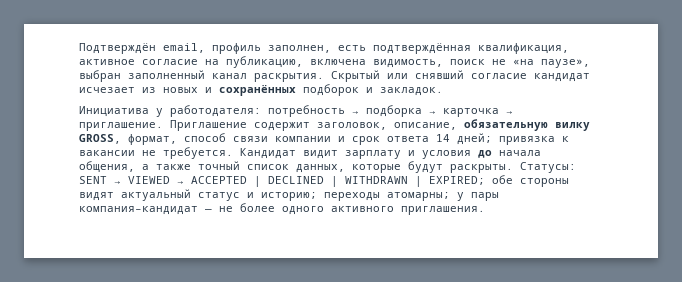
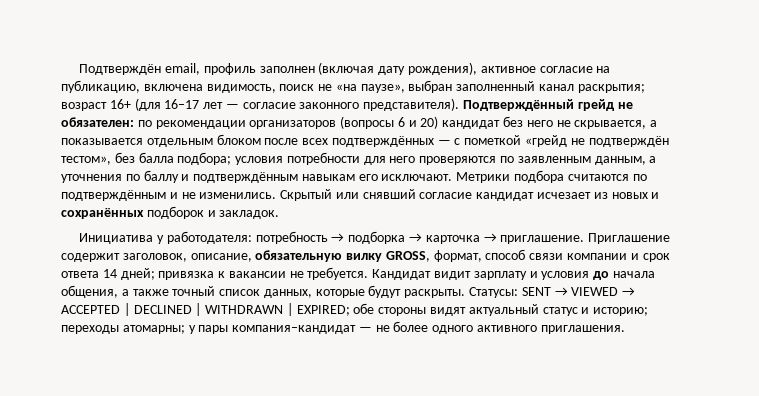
- Подтверждён email, профиль заполнен, есть подтверждённая квалификация, активное согласие на публикацию, включена видимость, поиск не «на паузе», выбран заполненный канал раскрытия.
+ Подтверждён email, профиль заполнен (включая дату рождения), активное согласие на публикацию, включена видимость, поиск не «на паузе», выбран заполненный канал раскрытия; возраст 16+ (для 16–17 лет — согласие законного представителя). Подтверждённый грейд не обязателен: по рекомендации организаторов (вопросы 6 и 20) кандидат без него не скрывается, а показывается отдельным блоком после всех подтверждённых — с пометкой «грейд не подтверждён тестом», без балла подбора; условия потребности для него проверяются по заявленным данным, а уточнения по баллу и подтверждённым навыкам его исключают. Метрики подбора считаются по подтверждённым и не изменились.

